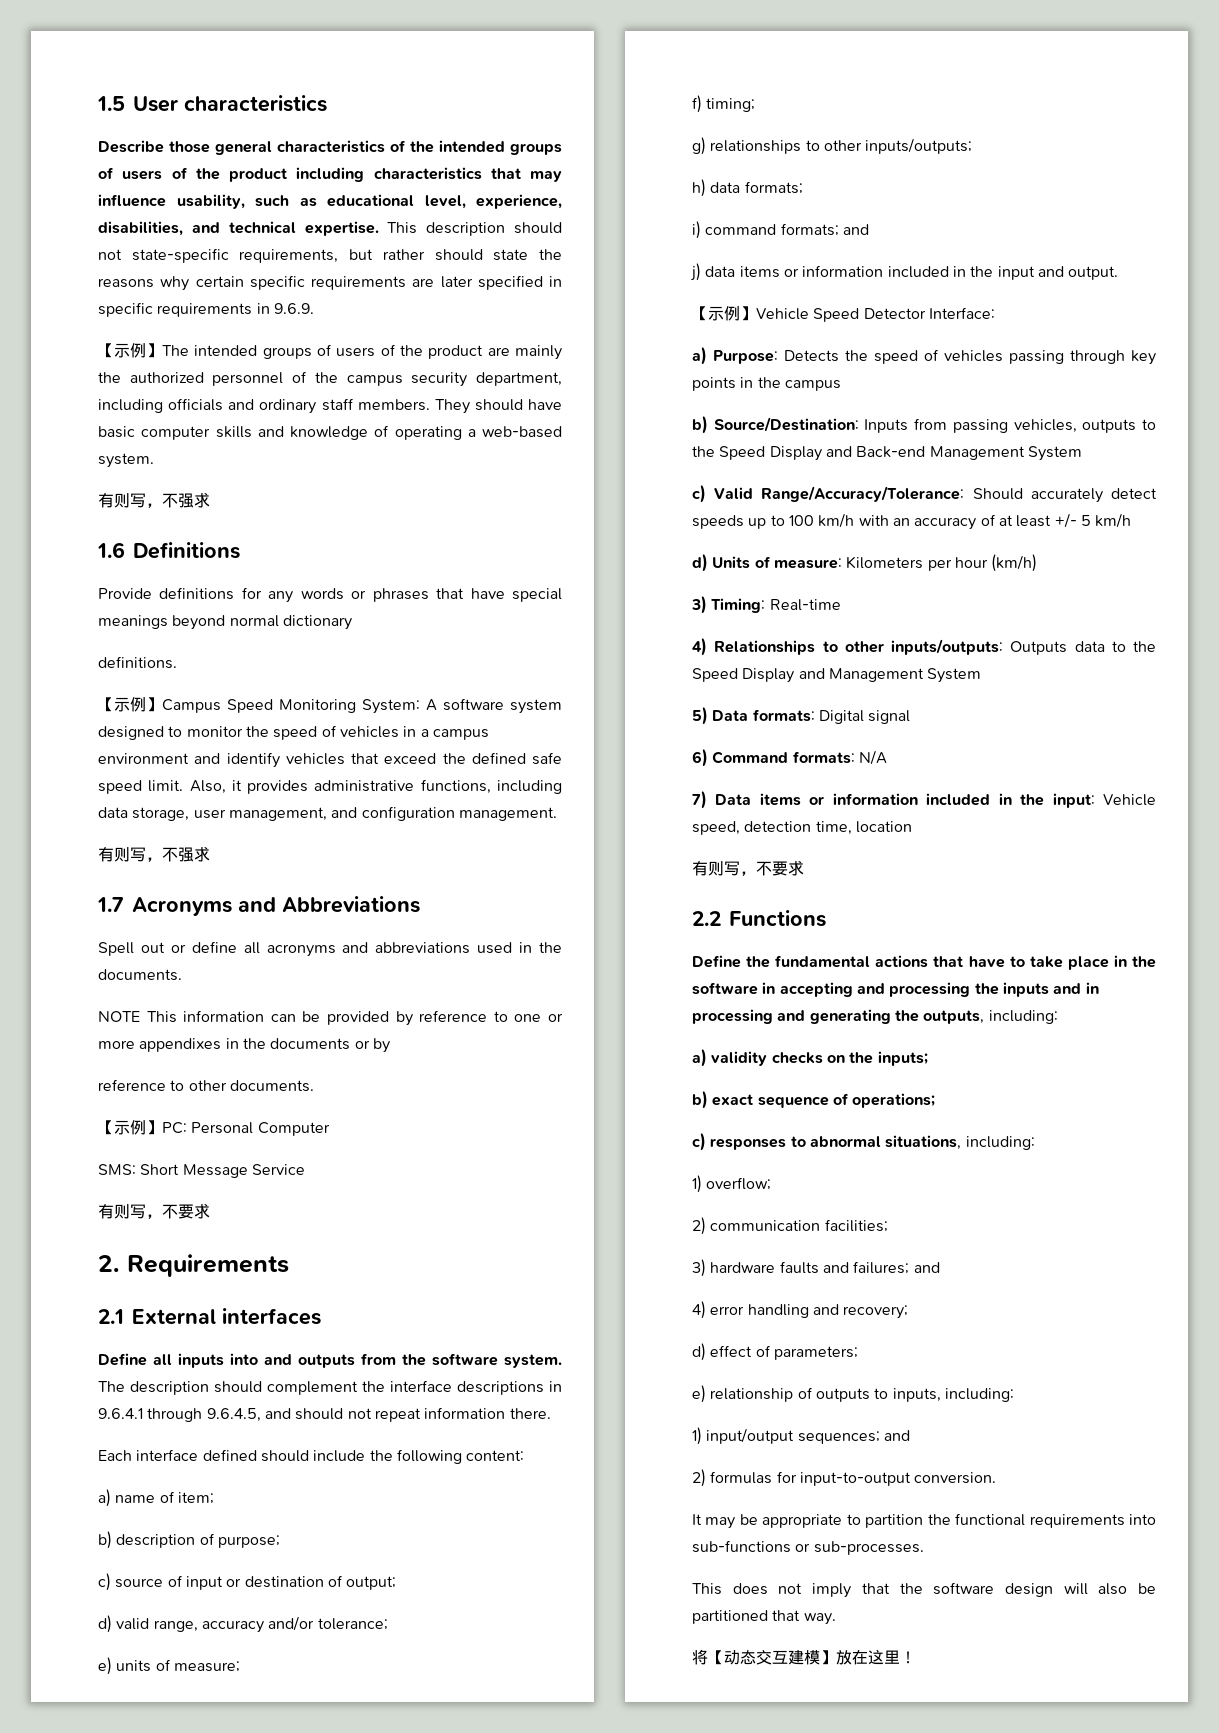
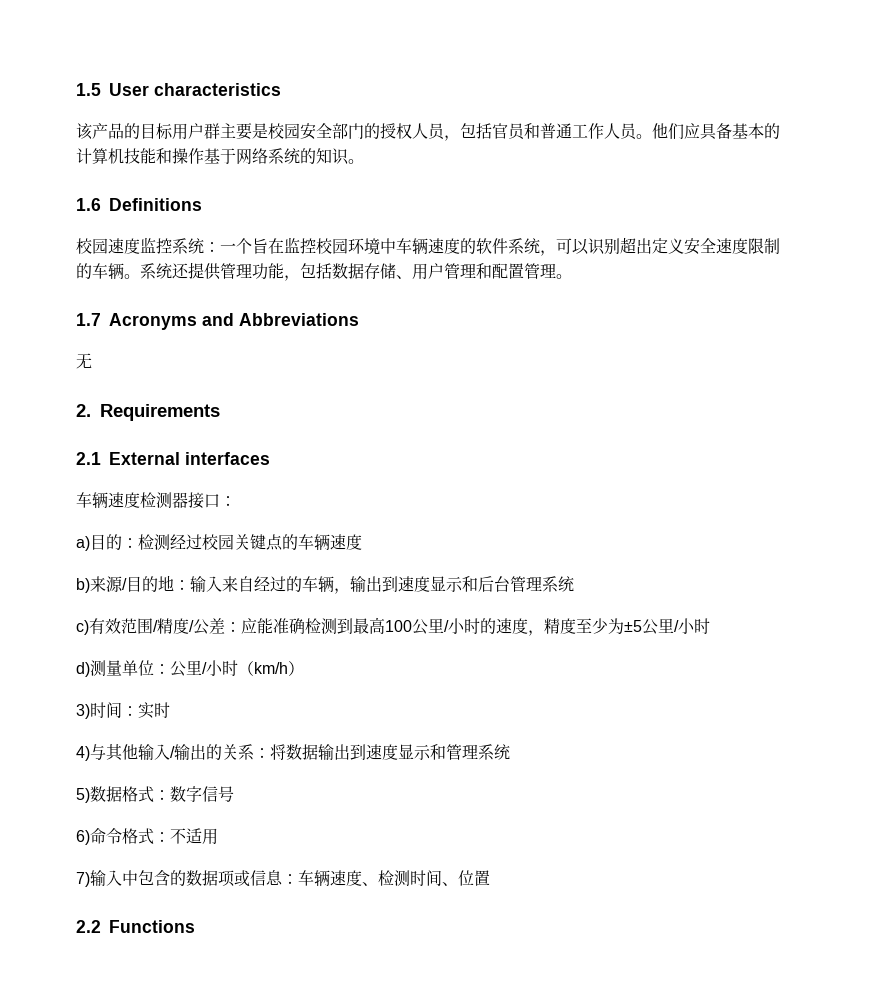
- Describe those general characteristics of the intended groups of users of the product including characteristics that may influence usability, such as educational level, experience, disabilities, and technical expertise. This description should not state-specific requirements, but rather should state the reasons why certain specific requirements are later specified in specific requirements in 9.6.9.
- 【示例】The intended groups of users of the product are mainly the authorized personnel of the campus security department, including officials and ordinary staff members. They should have basic computer skills and knowledge of operating a web-based system.
- 有则写，不强求
+ 该产品的目标用户群主要是校园安全部门的授权人员，包括官员和普通工作人员。他们应具备基本的计算机技能和操作基于网络系统的知识。
  1.6 Definitions
- Provide definitions for any words or phrases that have special meanings beyond normal dictionary
- definitions.
- 【示例】Campus Speed Monitoring System: A software system designed to monitor the speed of vehicles in a campus environment and identify vehicles that exceed the defined safe speed limit. Also, it provides administrative functions, including data storage, user management, and configuration management.
- 有则写，不强求
+ 校园速度监控系统：一个旨在监控校园环境中车辆速度的软件系统，可以识别超出定义安全速度限制的车辆。系统还提供管理功能，包括数据存储、用户管理和配置管理。
  1.7 Acronyms and Abbreviations
- Spell out or define all acronyms and abbreviations used in the documents.
- NOTE This information can be provided by reference to one or more appendixes in the documents or by
- reference to other documents.
- 【示例】PC: Personal Computer
- SMS: Short Message Service
- 有则写，不要求
+ 无
- Define all inputs into and outputs from the software system. The description should complement the interface descriptions in 9.6.4.1 through 9.6.4.5, and should not repeat information there.
- Each interface defined should include the following content:
- a) name of item;
- b) description of purpose;
- c) source of input or destination of output;
- d) valid range, accuracy and/or tolerance;
- e) units of measure;
- f) timing;
- g) relationships to other inputs/outputs;
- h) data formats;
- i) command formats; and
- j) data items or information included in the input and output.
- 【示例】Vehicle Speed Detector Interface:
- a) Purpose: Detects the speed of vehicles passing through key points in the campus
- b) Source/Destination: Inputs from passing vehicles, outputs to the Speed Display and Back-end Management System
- c) Valid Range/Accuracy/Tolerance: Should accurately detect speeds up to 100 km/h with an accuracy of at least +/- 5 km/h
- d) Units of measure: Kilometers per hour (km/h)
- 3) Timing: Real-time
- 4) Relationships to other inputs/outputs: Outputs data to the Speed Display and Management System
- 5) Data formats: Digital signal
- 6) Command formats: N/A
- 7) Data items or information included in the input: Vehicle speed, detection time, location
- 有则写，不要求
+ 车辆速度检测器接口：
+ a)目的：检测经过校园关键点的车辆速度
+ b)来源/目的地：输入来自经过的车辆，输出到速度显示和后台管理系统
+ c)有效范围/精度/公差：应能准确检测到最高100公里/小时的速度，精度至少为±5公里/小时
+ d)测量单位：公里/小时（km/h）
+ 3)时间：实时
+ 4)与其他输入/输出的关系：将数据输出到速度显示和管理系统
+ 5)数据格式：数字信号
+ 6)命令格式：不适用
+ 7)输入中包含的数据项或信息：车辆速度、检测时间、位置
  2.2 Functions
- Define the fundamental actions that have to take place in the software in accepting and processing the inputs and in processing and generating the outputs, including:
- a) validity checks on the inputs;
- b) exact sequence of operations;
- c) responses to abnormal situations, including:
- 1) overflow;
- 2) communication facilities;
- 3) hardware faults and failures; and
- 4) error handling and recovery;
- d) effect of parameters;
- e) relationship of outputs to inputs, including:
- 1) input/output sequences; and
- 2) formulas for input-to-output conversion.
- It may be appropriate to partition the functional requirements into sub-functions or sub-processes.
- This does not imply that the software design will also be partitioned that way.
- 将【动态交互建模】放在这里！

